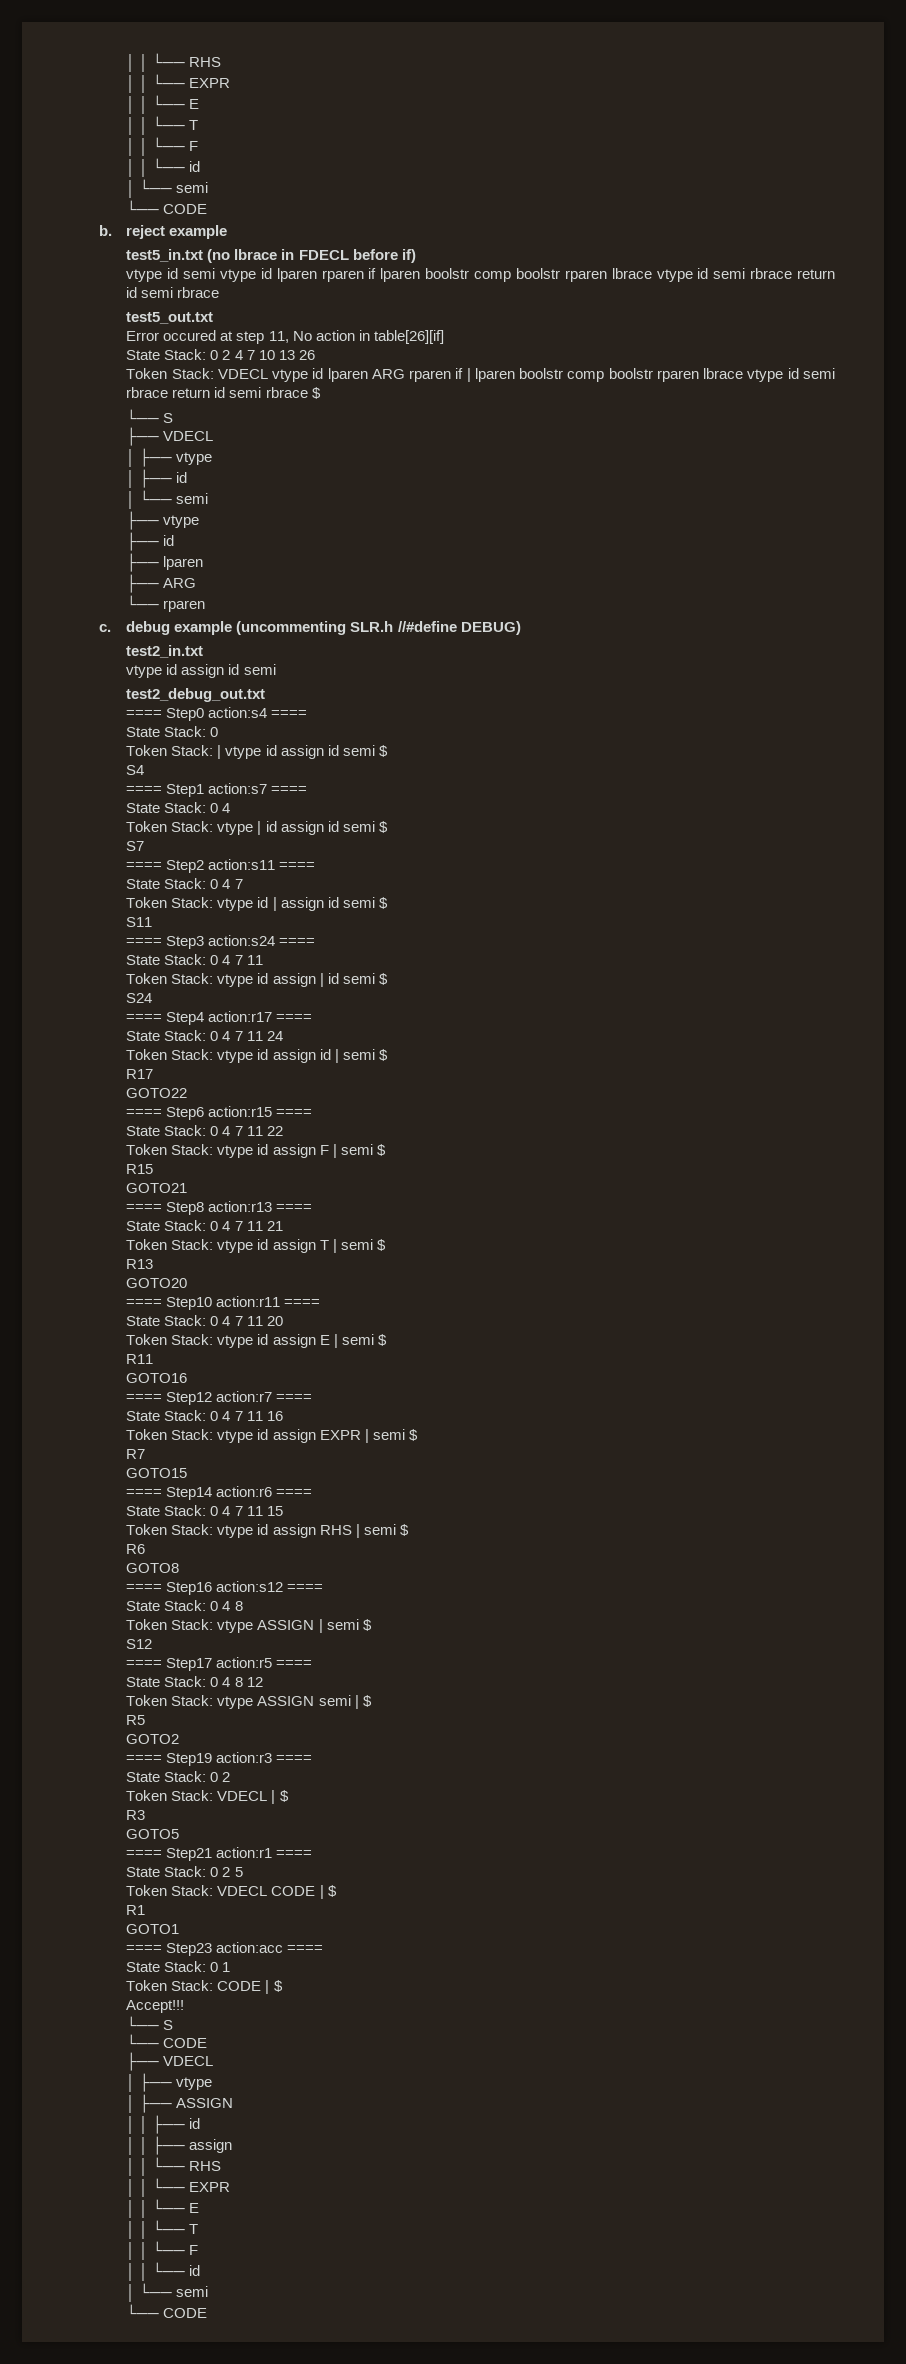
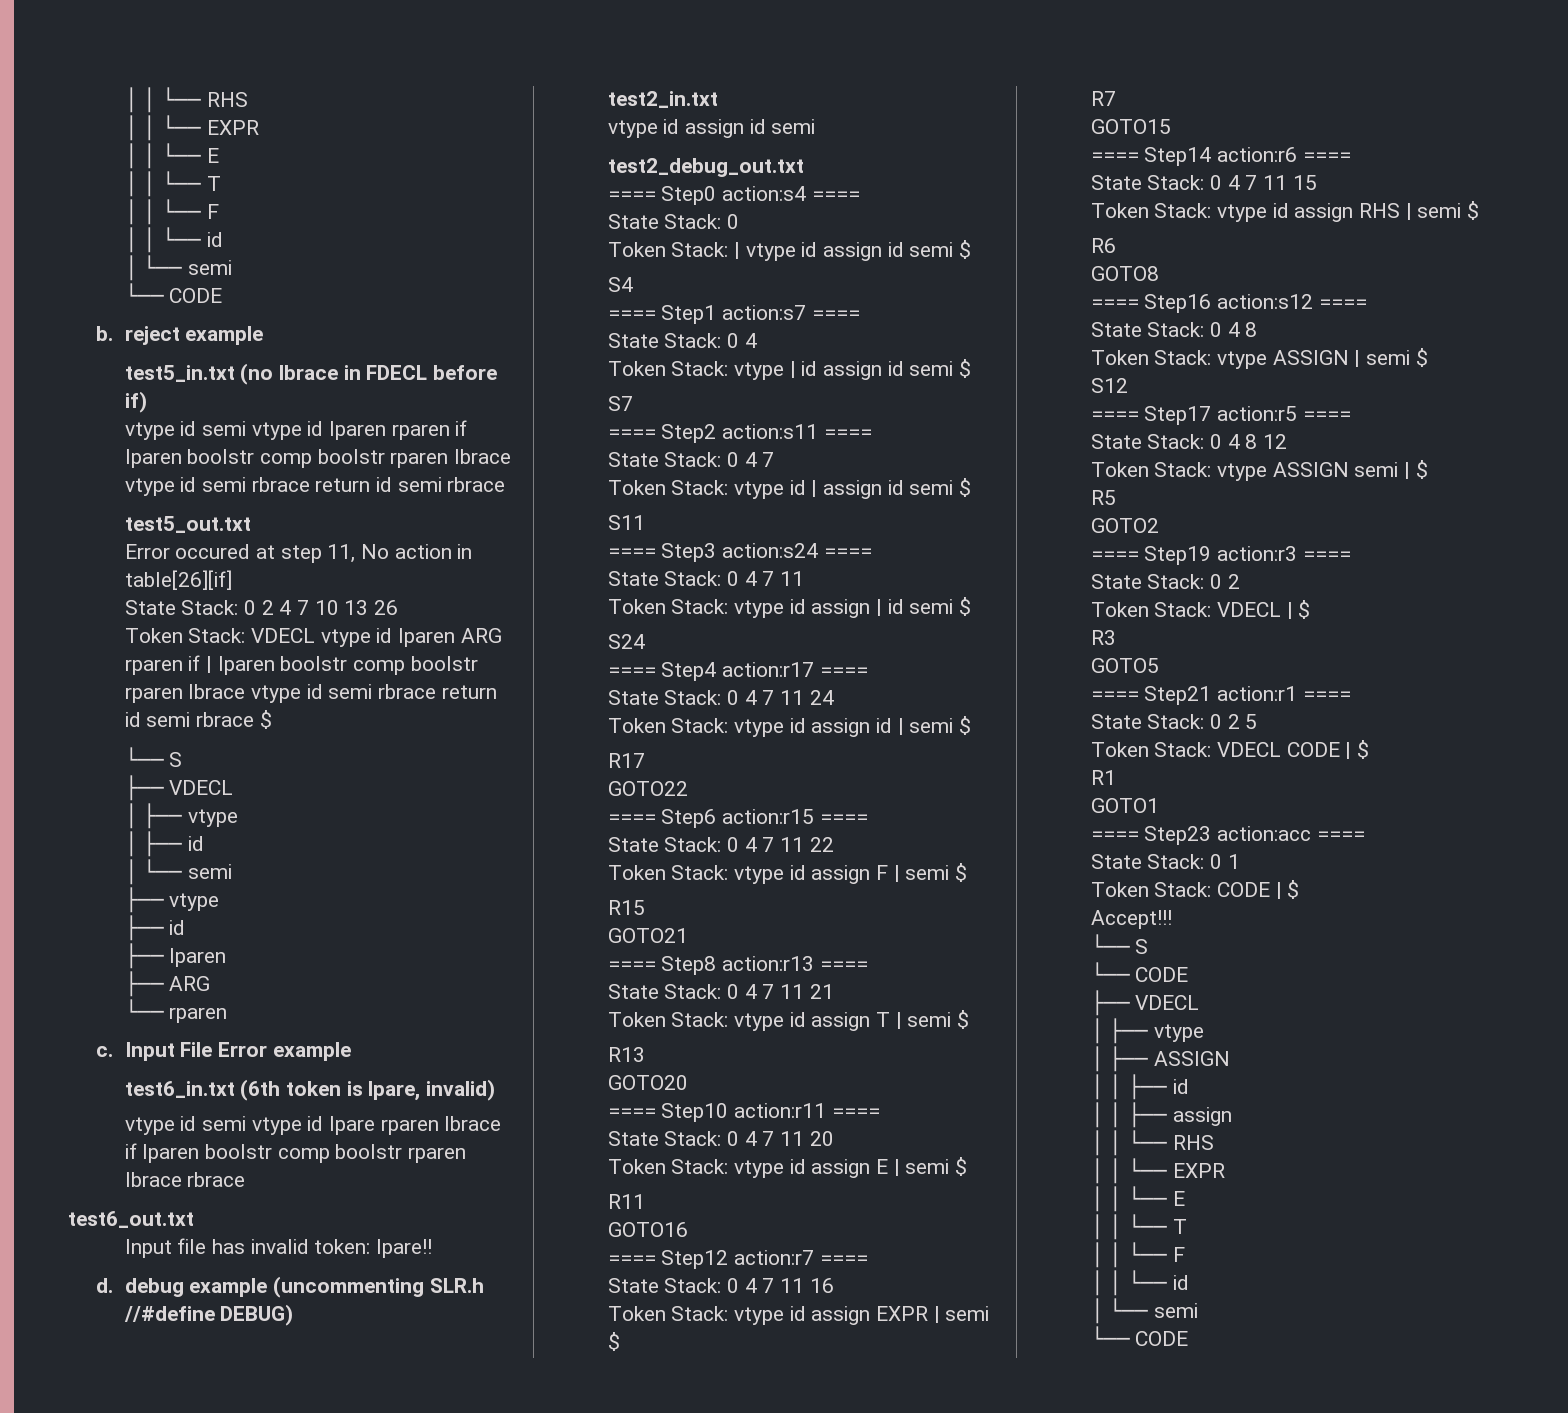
- c. debug example (uncommenting SLR.h //#define DEBUG)
+ c. Input File Error example
+ test6_in.txt (6th token is lpare, invalid)
+ vtype id semi vtype id lpare rparen lbrace if lparen boolstr comp boolstr rparen lbrace rbrace
+ test6_out.txt
+ Input file has invalid token: lpare!!
+ d. debug example (uncommenting SLR.h //#define DEBUG)

